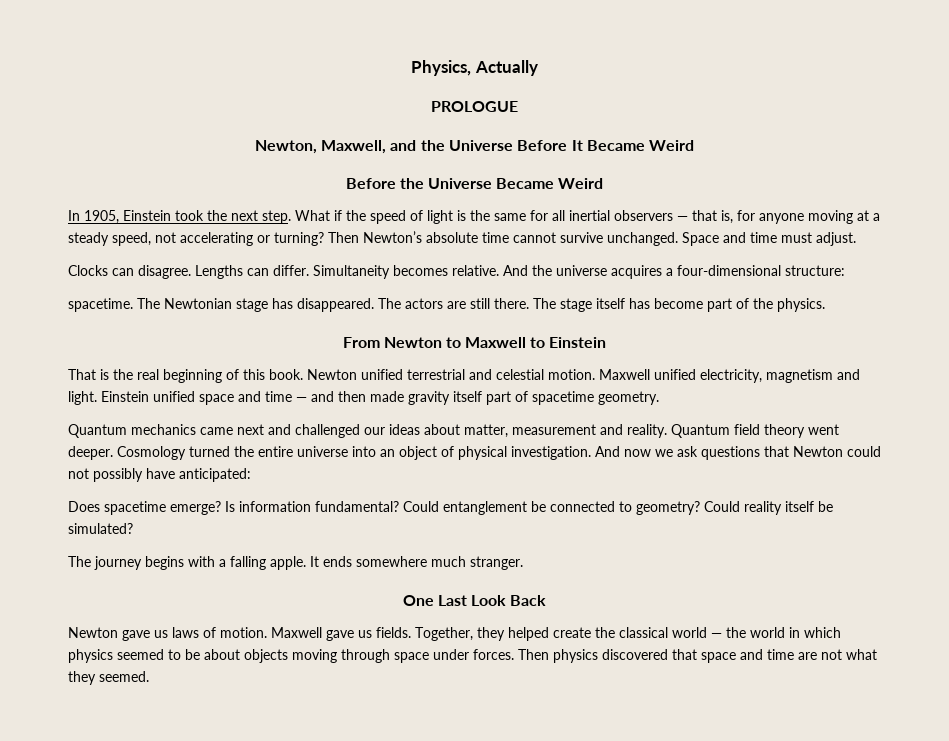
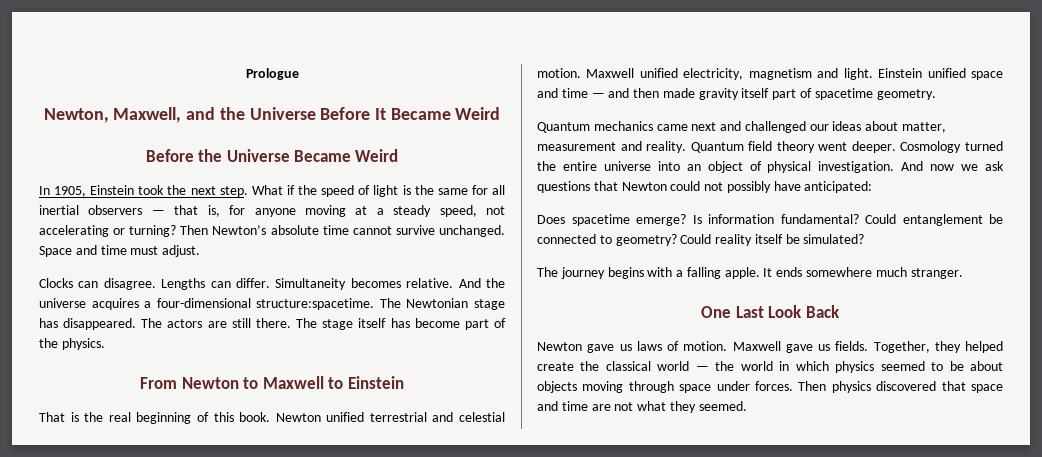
- Physics, Actually
- PROLOGUE
+ Prologue
- And the universe acquires a four-dimensional structure:
- spacetime.
+ And the universe acquires a four-dimensional structure:spacetime.

